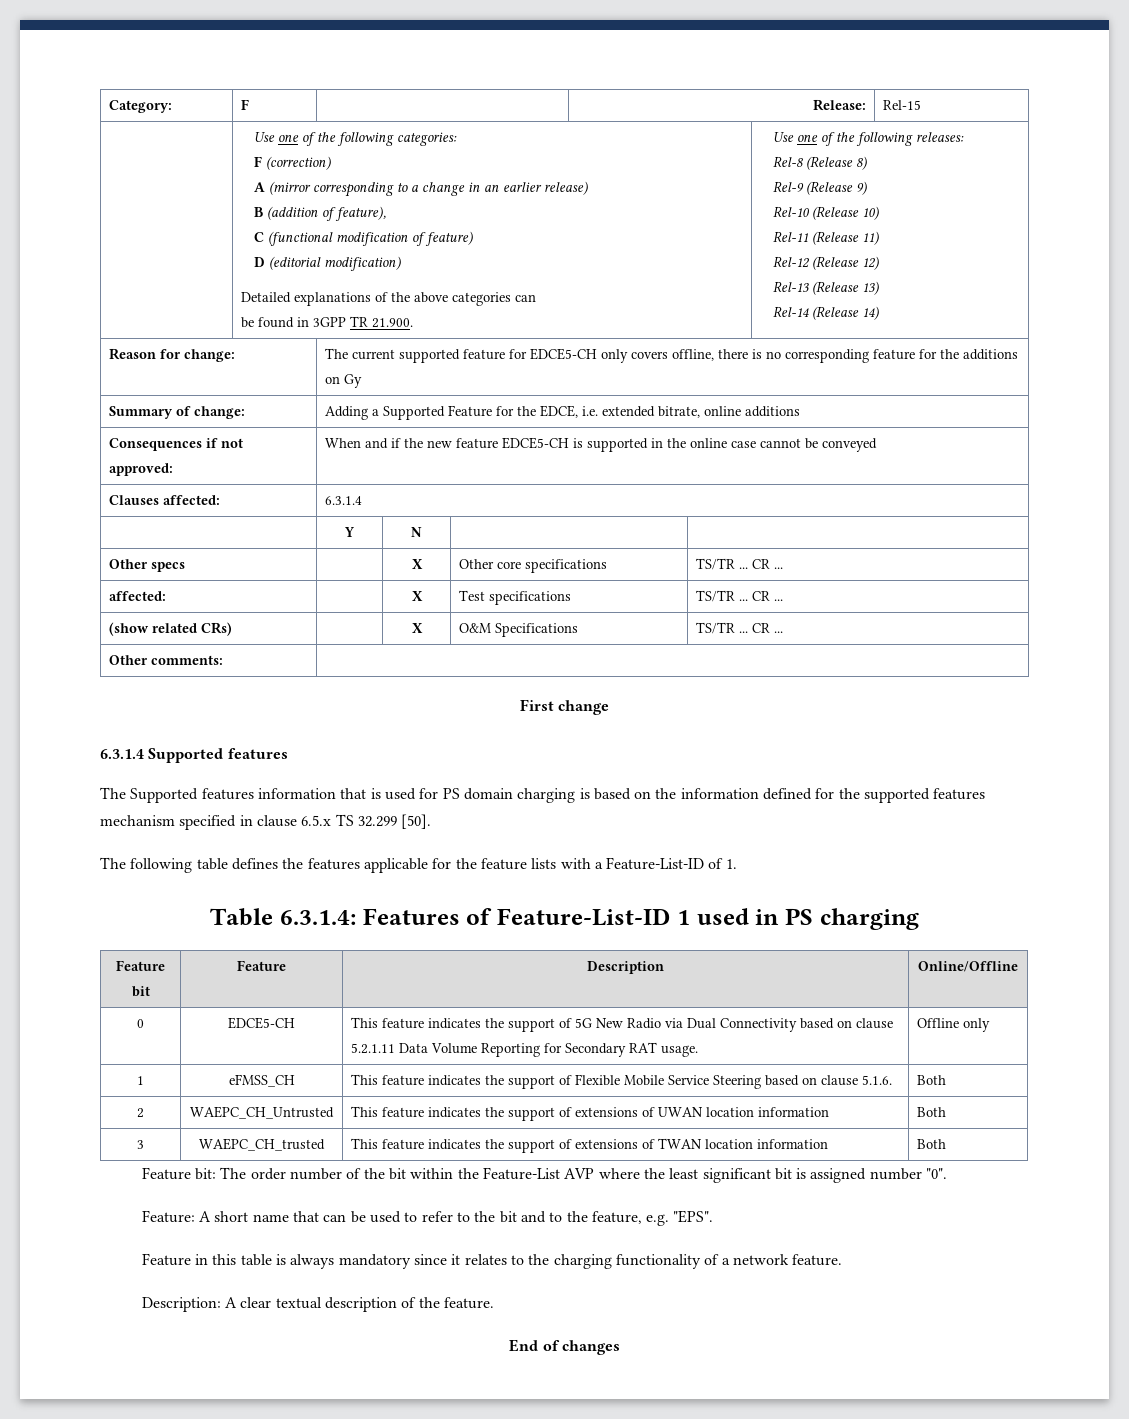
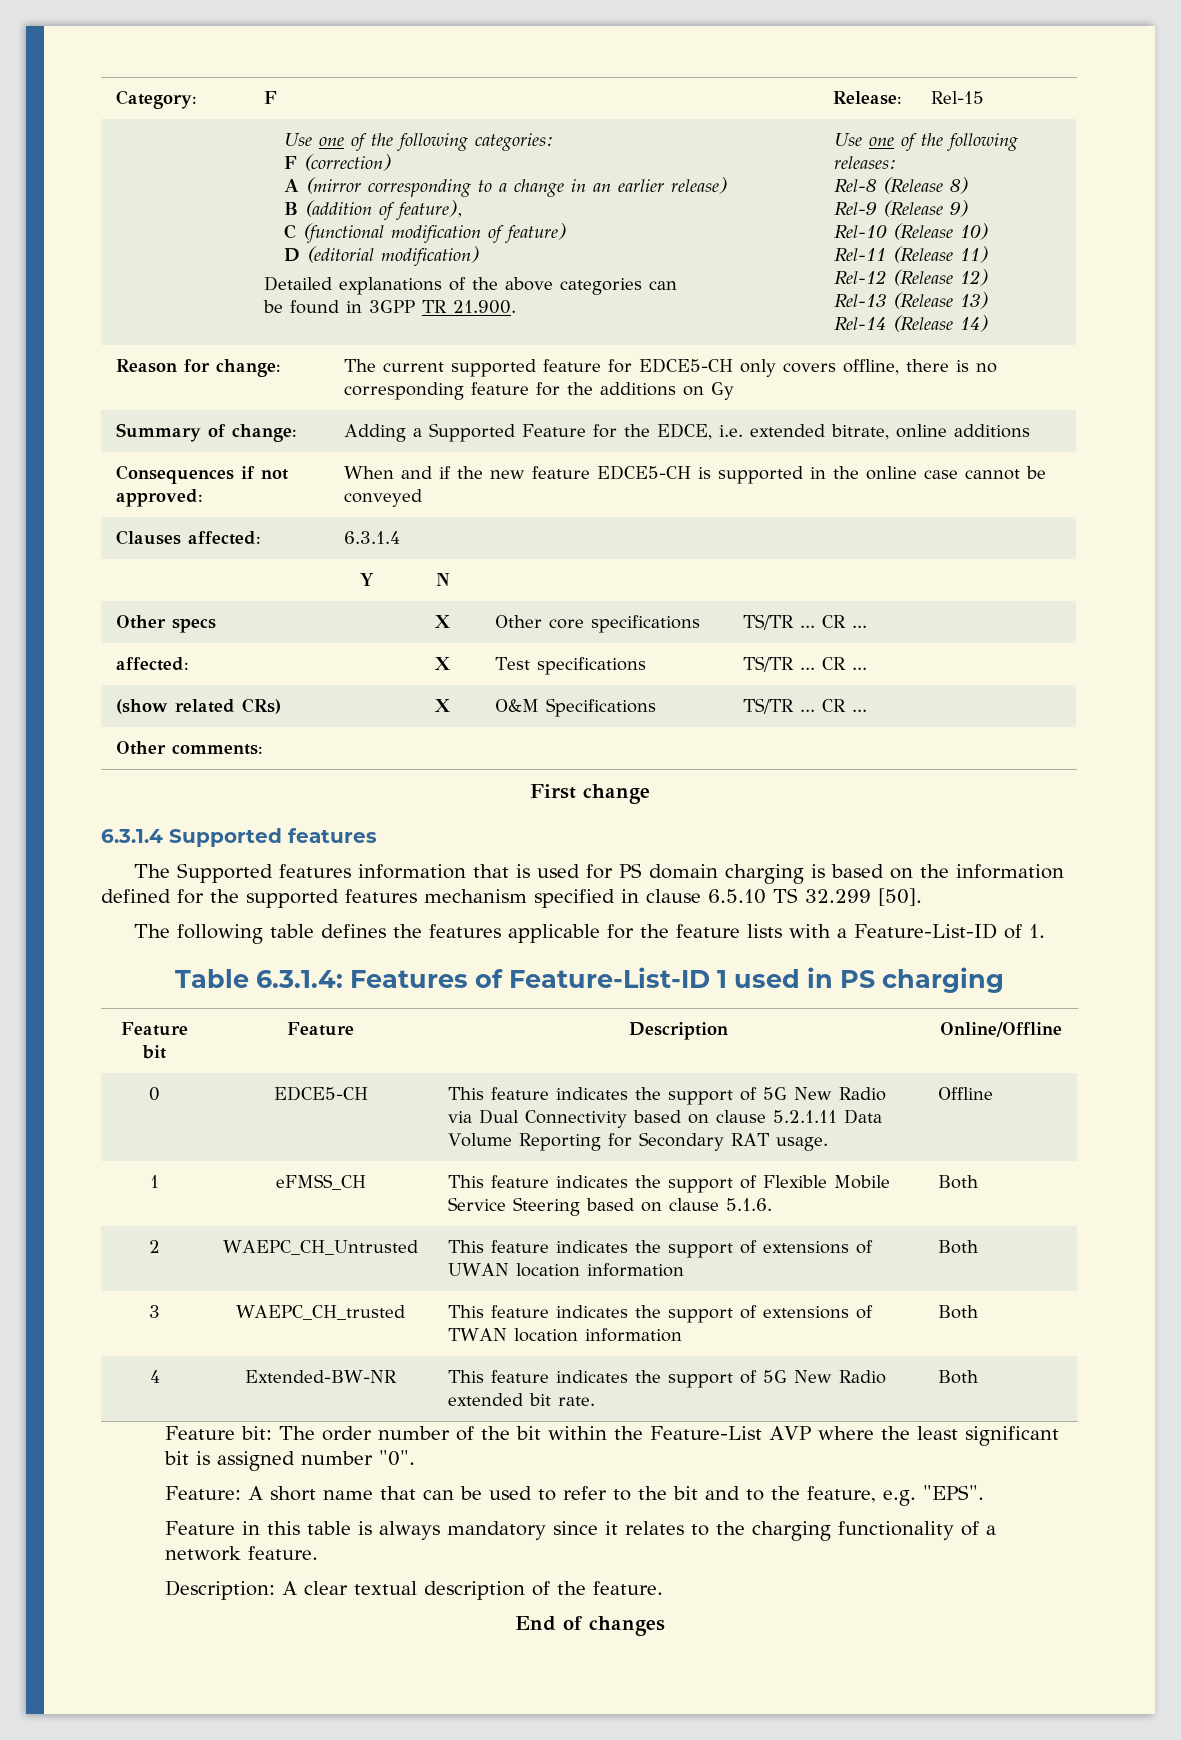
- The Supported features information that is used for PS domain charging is based on the information defined for the supported features mechanism specified in clause 6.5.x TS 32.299 [50].
+ The Supported features information that is used for PS domain charging is based on the information defined for the supported features mechanism specified in clause 6.5.10 TS 32.299 [50].
- 0 | EDCE5-CH | This feature indicates the support of 5G New Radio via Dual Connectivity based on clause 5.2.1.11 Data Volume Reporting for Secondary RAT usage. | Offline only
+ 0 | EDCE5-CH | This feature indicates the support of 5G New Radio via Dual Connectivity based on clause 5.2.1.11 Data Volume Reporting for Secondary RAT usage. | Offline
+ 4 | Extended-BW-NR | This feature indicates the support of 5G New Radio extended bit rate. | Both

